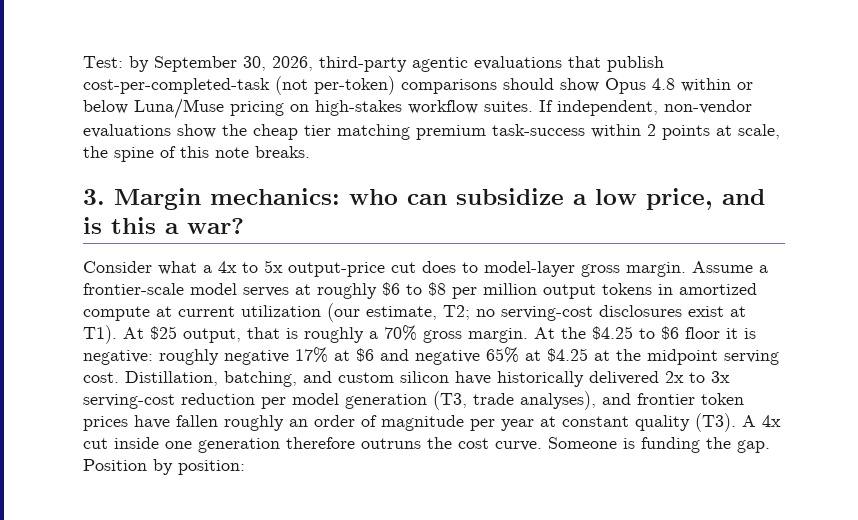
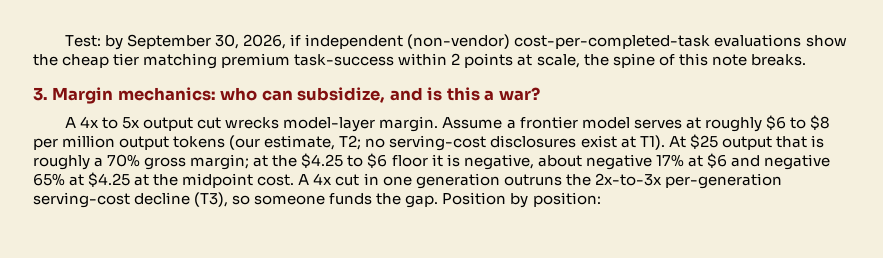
- Test: by September 30, 2026, third-party agentic evaluations that publish cost-per-completed-task (not per-token) comparisons should show Opus 4.8 within or below Luna/Muse pricing on high-stakes workflow suites. If independent, non-vendor evaluations show the cheap tier matching premium task-success within 2 points at scale, the spine of this note breaks.
+ Test: by September 30, 2026, if independent (non-vendor) cost-per-completed-task evaluations show the cheap tier matching premium task-success within 2 points at scale, the spine of this note breaks.
- 3. Margin mechanics: who can subsidize a low price, and is this a war?
+ 3. Margin mechanics: who can subsidize, and is this a war?
- Consider what a 4x to 5x output-price cut does to model-layer gross margin.
+ A 4x to 5x output cut wrecks model-layer margin.
- Assume a frontier-scale model serves at roughly $6 to $8 per million output tokens in amortized compute at current utilization (our estimate, T2; no serving-cost disclosures exist at T1). At $25 output, that is roughly a 70% gross margin. At the $4.25 to $6 floor it is negative: roughly negative 17% at $6 and negative 65% at $4.25 at the midpoint serving cost. Distillation, batching, and custom silicon have historically delivered 2x to 3x serving-cost reduction per model generation (T3, trade analyses), and frontier token prices have fallen roughly an order of magnitude per year at constant quality (T3). A 4x cut inside one generation therefore outruns the cost curve. Someone is funding the gap.
+ Assume a frontier model serves at roughly $6 to $8 per million output tokens (our estimate, T2; no serving-cost disclosures exist at T1). At $25 output that is roughly a 70% gross margin; at the $4.25 to $6 floor it is negative, about negative 17% at $6 and negative 65% at $4.25 at the midpoint cost. A 4x cut in one generation outruns the 2x-to-3x per-generation serving-cost decline (T3), so someone funds the gap.

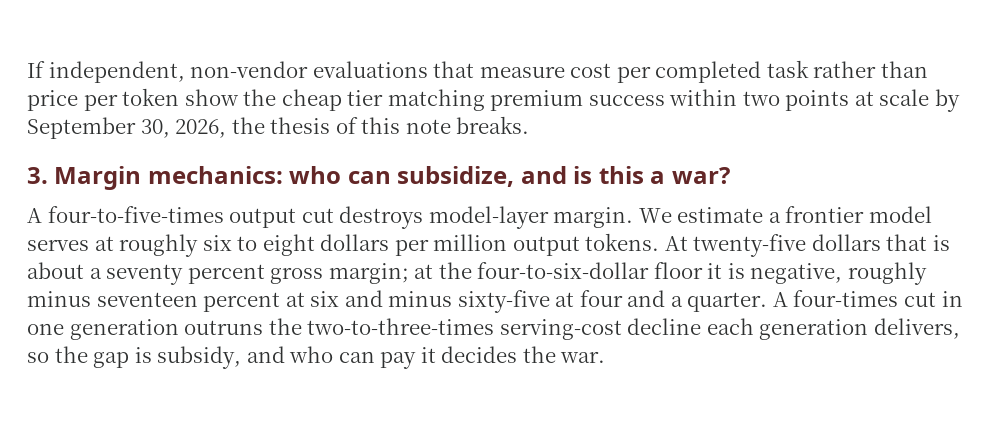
- Test: by September 30, 2026, if independent (non-vendor) cost-per-completed-task evaluations show the cheap tier matching premium task-success within 2 points at scale, the spine of this note breaks.
+ If independent, non-vendor evaluations that measure cost per completed task rather than price per token show the cheap tier matching premium success within two points at scale by September 30, 2026, the thesis of this note breaks.
- A 4x to 5x output cut wrecks model-layer margin.
+ A four-to-five-times output cut destroys model-layer margin.
- Assume a frontier model serves at roughly $6 to $8 per million output tokens (our estimate, T2; no serving-cost disclosures exist at T1). At $25 output that is roughly a 70% gross margin; at the $4.25 to $6 floor it is negative, about negative 17% at $6 and negative 65% at $4.25 at the midpoint cost. A 4x cut in one generation outruns the 2x-to-3x per-generation serving-cost decline (T3), so someone funds the gap. Position by position:
+ We estimate a frontier model serves at roughly six to eight dollars per million output tokens. At twenty-five dollars that is about a seventy percent gross margin; at the four-to-six-dollar floor it is negative, roughly minus seventeen percent at six and minus sixty-five at four and a quarter. A four-times cut in one generation outruns the two-to-three-times serving-cost decline each generation delivers, so the gap is subsidy, and who can pay it decides the war.

